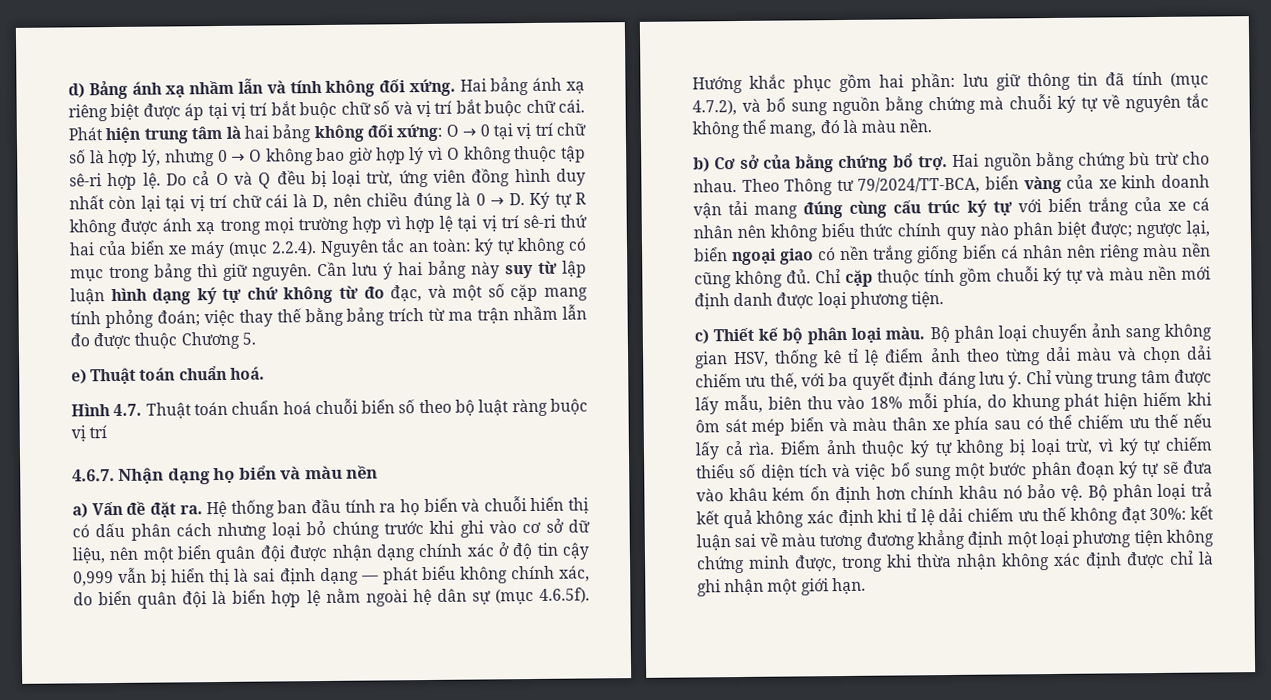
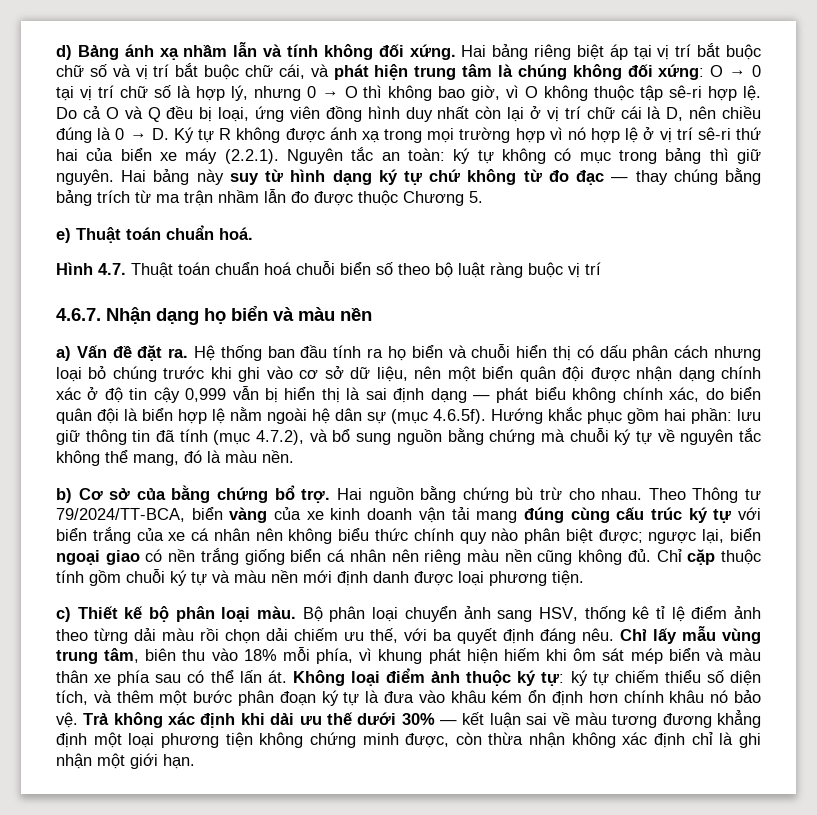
- Hai bảng ánh xạ riêng biệt được áp tại vị trí bắt buộc chữ số và vị trí bắt buộc chữ cái. Phát hiện trung tâm là hai bảng không đối xứng: O → 0 tại vị trí chữ số là hợp lý, nhưng 0 → O không bao giờ hợp lý vì O không thuộc tập sê-ri hợp lệ.
+ Hai bảng riêng biệt áp tại vị trí bắt buộc chữ số và vị trí bắt buộc chữ cái, và phát hiện trung tâm là chúng không đối xứng: O → 0 tại vị trí chữ số là hợp lý, nhưng 0 → O thì không bao giờ, vì O không thuộc tập sê-ri hợp lệ.
- Do cả O và Q đều bị loại trừ, ứng viên đồng hình duy nhất còn lại tại vị trí chữ cái là D, nên chiều đúng là 0 → D. Ký tự R không được ánh xạ trong mọi trường hợp vì hợp lệ tại vị trí sê-ri thứ hai của biển xe máy (mục 2.2.4). Nguyên tắc an toàn:
+ Do cả O và Q đều bị loại, ứng viên đồng hình duy nhất còn lại ở vị trí chữ cái là D, nên chiều đúng là 0 → D. Ký tự R không được ánh xạ trong mọi trường hợp vì nó hợp lệ ở vị trí sê-ri thứ hai của biển xe máy (2.2.1). Nguyên tắc an toàn:
- Cần lưu ý hai bảng này suy từ lập luận hình dạng ký tự chứ không từ đo đạc, và một số cặp mang tính phỏng đoán; việc thay thế bằng bảng trích từ ma trận nhầm lẫn đo được thuộc Chương 5.
+ Hai bảng này suy từ hình dạng ký tự chứ không từ đo đạc — thay chúng bằng bảng trích từ ma trận nhầm lẫn đo được thuộc Chương 5.
- Bộ phân loại chuyển ảnh sang không gian HSV, thống kê tỉ lệ điểm ảnh theo từng dải màu và chọn dải chiếm ưu thế, với ba quyết định đáng lưu ý. Chỉ vùng trung tâm được lấy mẫu, biên thu vào 18% mỗi phía, do khung phát hiện hiếm khi ôm sát mép biển và màu thân xe phía sau có thể chiếm ưu thế nếu lấy cả rìa. Điểm ảnh thuộc ký tự không bị loại trừ, vì ký tự chiếm thiểu số diện tích và việc bổ sung một bước phân đoạn ký tự sẽ đưa vào khâu kém ổn định hơn chính khâu nó bảo vệ.
+ Bộ phân loại chuyển ảnh sang HSV, thống kê tỉ lệ điểm ảnh theo từng dải màu rồi chọn dải chiếm ưu thế, với ba quyết định đáng nêu. Chỉ lấy mẫu vùng trung tâm, biên thu vào 18% mỗi phía, vì khung phát hiện hiếm khi ôm sát mép biển và màu thân xe phía sau có thể lấn át. Không loại điểm ảnh thuộc ký tự: ký tự chiếm thiểu số diện tích, và thêm một bước phân đoạn ký tự là đưa vào khâu kém ổn định hơn chính khâu nó bảo vệ.
- Bộ phân loại trả kết quả không xác định khi tỉ lệ dải chiếm ưu thế không đạt 30%: kết luận sai về màu tương đương khẳng định một loại phương tiện không chứng minh được, trong khi thừa nhận không xác định được chỉ là ghi nhận một giới hạn.
+ Trả không xác định khi dải ưu thế dưới 30% — kết luận sai về màu tương đương khẳng định một loại phương tiện không chứng minh được, còn thừa nhận không xác định chỉ là ghi nhận một giới hạn.

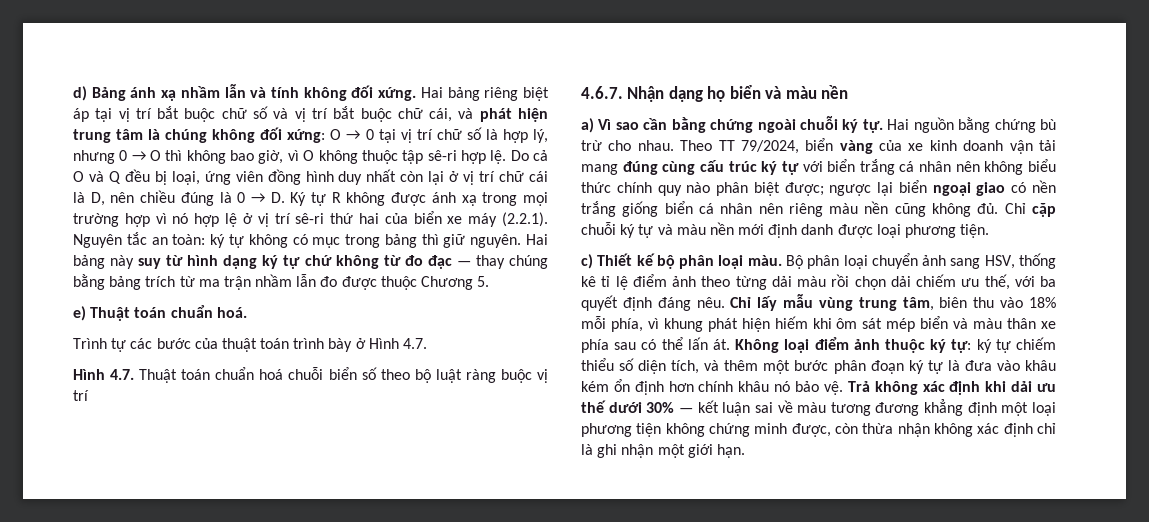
+ Trình tự các bước của thuật toán trình bày ở Hình 4.7.
- a) Vấn đề đặt ra. Hệ thống ban đầu tính ra họ biển và chuỗi hiển thị có dấu phân cách nhưng loại bỏ chúng trước khi ghi vào cơ sở dữ liệu, nên một biển quân đội được nhận dạng chính xác ở độ tin cậy 0,999 vẫn bị hiển thị là sai định dạng — phát biểu không chính xác, do biển quân đội là biển hợp lệ nằm ngoài hệ dân sự (mục 4.6.5f). Hướng khắc phục gồm hai phần: lưu giữ thông tin đã tính (mục 4.7.2), và bổ sung nguồn bằng chứng mà chuỗi ký tự về nguyên tắc không thể mang, đó là màu nền.
- b) Cơ sở của bằng chứng bổ trợ.
+ a) Vì sao cần bằng chứng ngoài chuỗi ký tự.
- Theo Thông tư 79/2024/TT-BCA, biển vàng của xe kinh doanh vận tải mang đúng cùng cấu trúc ký tự với biển trắng của xe cá nhân nên không biểu thức chính quy nào phân biệt được; ngược lại, biển ngoại giao có nền trắng giống biển cá nhân nên riêng màu nền cũng không đủ.
+ Theo TT 79/2024, biển vàng của xe kinh doanh vận tải mang đúng cùng cấu trúc ký tự với biển trắng cá nhân nên không biểu thức chính quy nào phân biệt được; ngược lại biển ngoại giao có nền trắng giống biển cá nhân nên riêng màu nền cũng không đủ.
- Chỉ cặp thuộc tính gồm chuỗi ký tự và màu nền mới định danh được loại phương tiện.
+ Chỉ cặp chuỗi ký tự và màu nền mới định danh được loại phương tiện.

